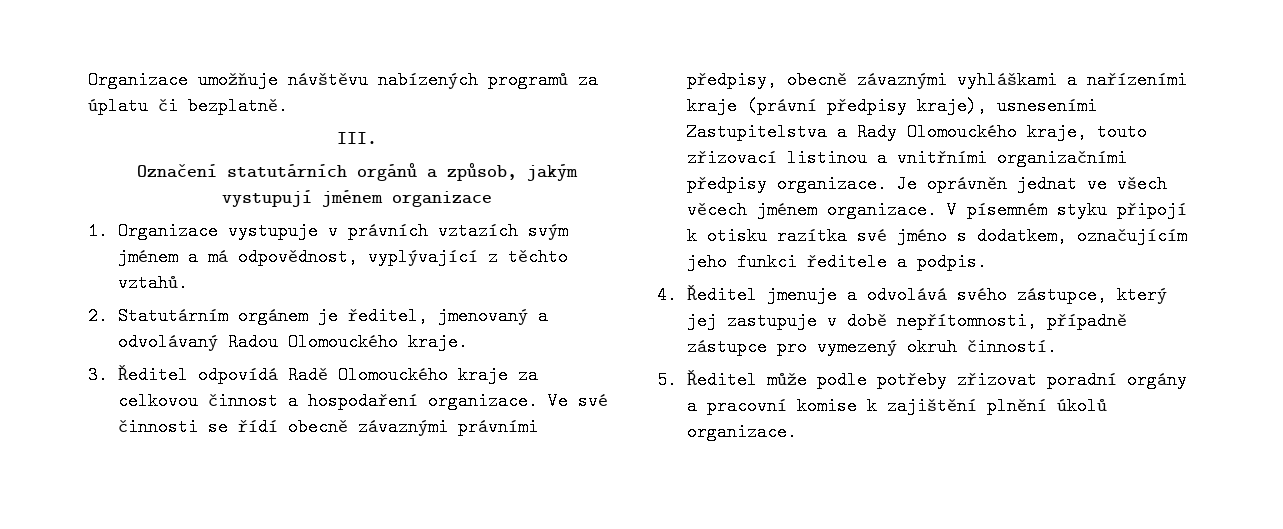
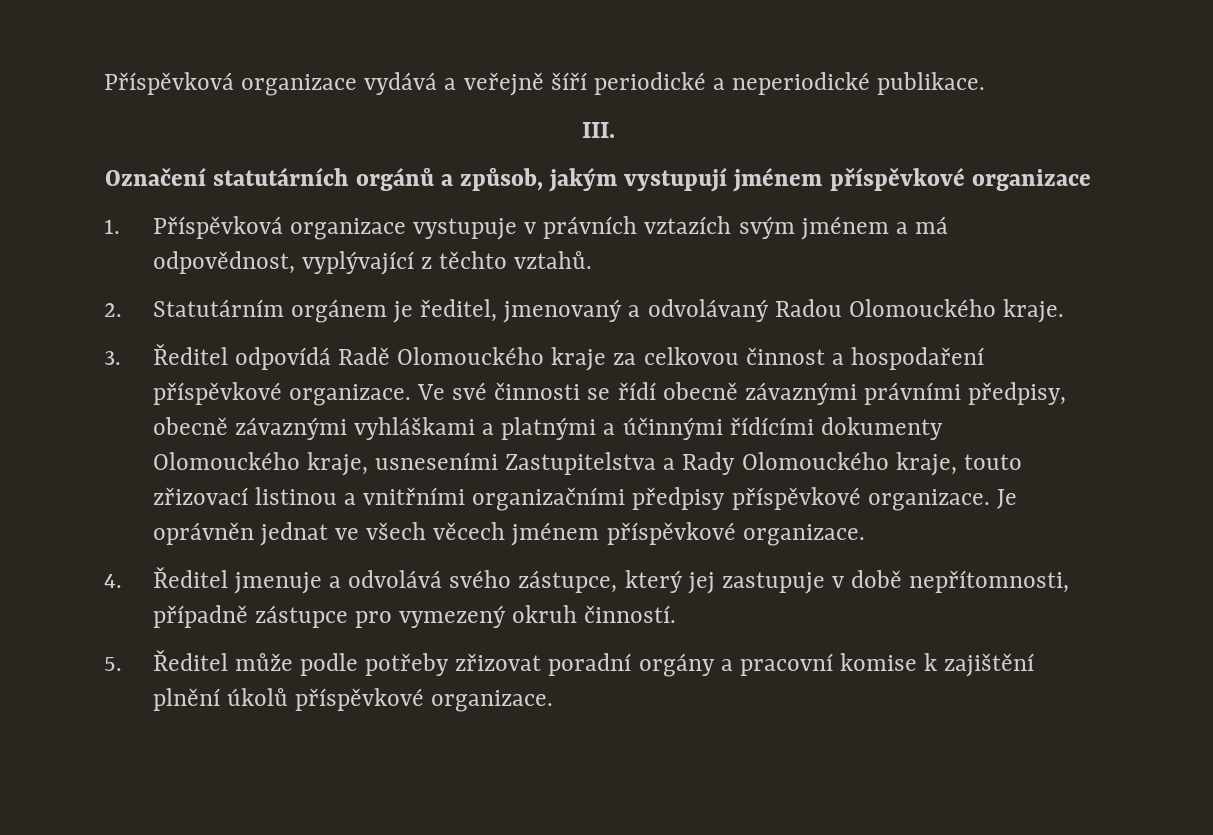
- Organizace umožňuje návštěvu nabízených programů za úplatu či bezplatně.
+ Příspěvková organizace vydává a veřejně šíří periodické a neperiodické publikace.
- Označení statutárních orgánů a způsob, jakým vystupují jménem organizace
+ Označení statutárních orgánů a způsob, jakým vystupují jménem příspěvkové organizace
- 1. Organizace vystupuje v právních vztazích svým jménem a má odpovědnost, vyplývající z těchto vztahů.
+ 1. Příspěvková organizace vystupuje v právních vztazích svým jménem a má odpovědnost, vyplývající z těchto vztahů.
- 3. Ředitel odpovídá Radě Olomouckého kraje za celkovou činnost a hospodaření organizace.
+ 3. Ředitel odpovídá Radě Olomouckého kraje za celkovou činnost a hospodaření příspěvkové organizace.
- Ve své činnosti se řídí obecně závaznými právními předpisy, obecně závaznými vyhláškami a nařízeními kraje (právní předpisy kraje), usneseními Zastupitelstva a Rady Olomouckého kraje, touto zřizovací listinou a vnitřními organizačními předpisy organizace.
+ Ve své činnosti se řídí obecně závaznými právními předpisy, obecně závaznými vyhláškami a platnými a účinnými řídícími dokumenty Olomouckého kraje, usneseními Zastupitelstva a Rady Olomouckého kraje, touto zřizovací listinou a vnitřními organizačními předpisy příspěvkové organizace.
- Je oprávněn jednat ve všech věcech jménem organizace. V písemném styku připojí k otisku razítka své jméno s dodatkem, označujícím jeho funkci ředitele a podpis.
+ Je oprávněn jednat ve všech věcech jménem příspěvkové organizace.
- 5. Ředitel může podle potřeby zřizovat poradní orgány a pracovní komise k zajištění plnění úkolů organizace.
+ 5. Ředitel může podle potřeby zřizovat poradní orgány a pracovní komise k zajištění plnění úkolů příspěvkové organizace.

